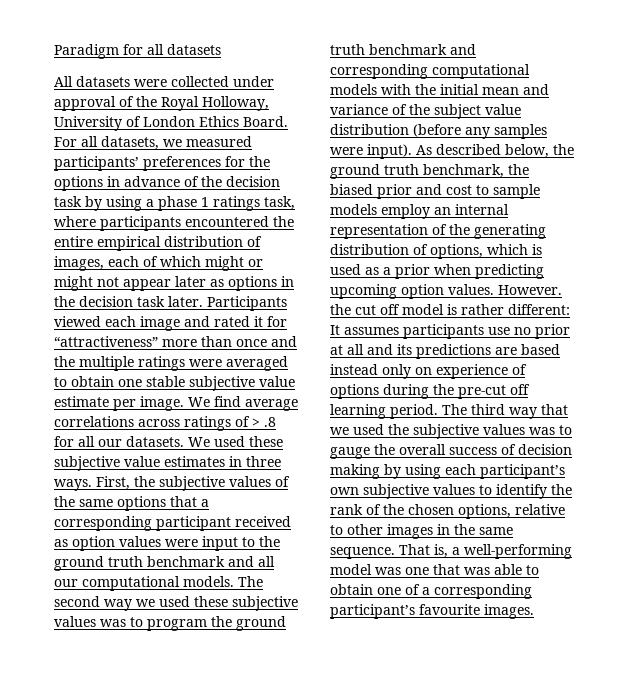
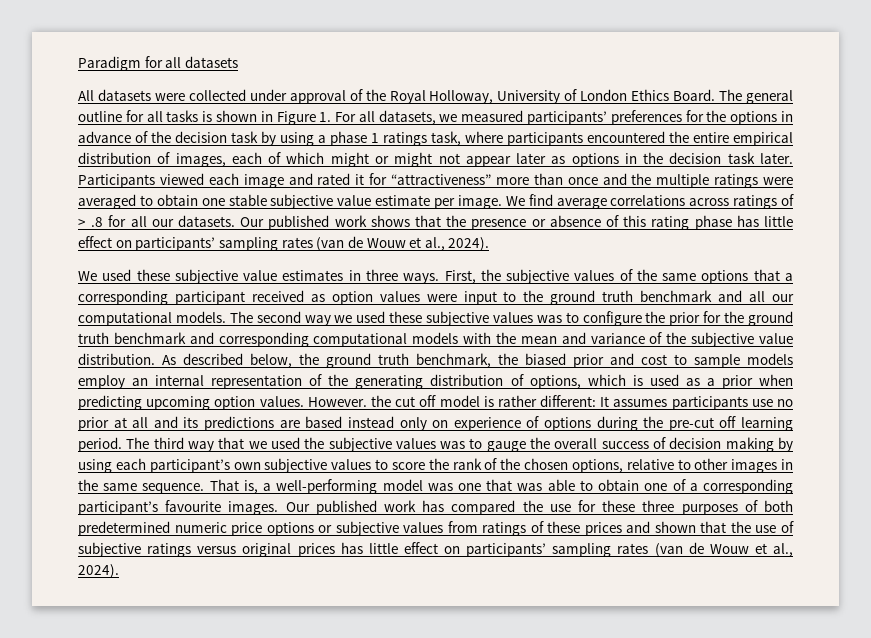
- For all datasets, we measured participants’ preferences for the options in advance of the decision task by using a phase 1 ratings task, where participants encountered the entire empirical distribution of images, each of which might or might not appear later as options in the decision task later.
+ The general outline for all tasks is shown in Figure 1. For all datasets, we measured participants’ preferences for the options in advance of the decision task by using a phase 1 ratings task, where participants encountered the entire empirical distribution of images, each of which might or might not appear later as options in the decision task later.
- We find average correlations across ratings of > .8 for all our datasets. We used these subjective value estimates in three ways.
+ We find average correlations across ratings of > .8 for all our datasets. Our published work shows that the presence or absence of this rating phase has little effect on participants’ sampling rates (van de Wouw et al., 2024).
+ We used these subjective value estimates in three ways.
- The second way we used these subjective values was to program the ground truth benchmark and corresponding computational models with the initial mean and variance of the subject value distribution (before any samples were input).
+ The second way we used these subjective values was to configure the prior for the ground truth benchmark and corresponding computational models with the mean and variance of the subjective value distribution.
- The third way that we used the subjective values was to gauge the overall success of decision making by using each participant’s own subjective values to identify the rank of the chosen options, relative to other images in the same sequence.
+ The third way that we used the subjective values was to gauge the overall success of decision making by using each participant’s own subjective values to score the rank of the chosen options, relative to other images in the same sequence.
+ Our published work has compared the use for these three purposes of both predetermined numeric price options or subjective values from ratings of these prices and shown that the use of subjective ratings versus original prices has little effect on participants’ sampling rates (van de Wouw et al., 2024).

